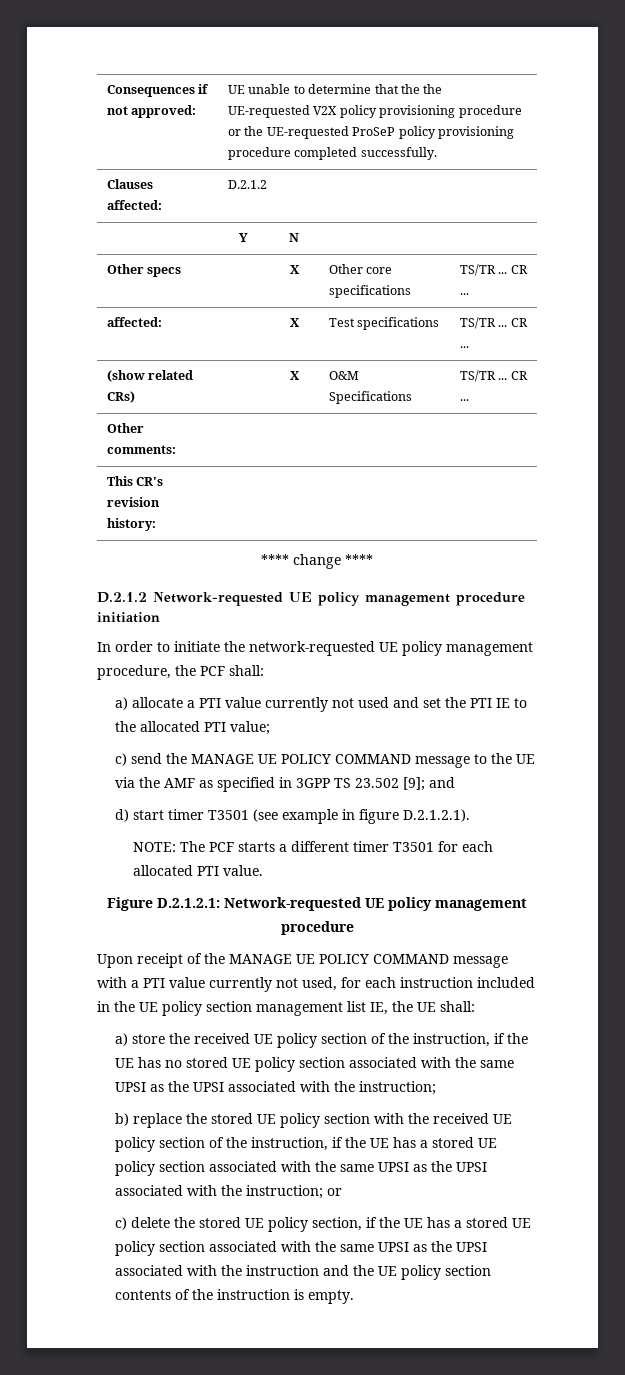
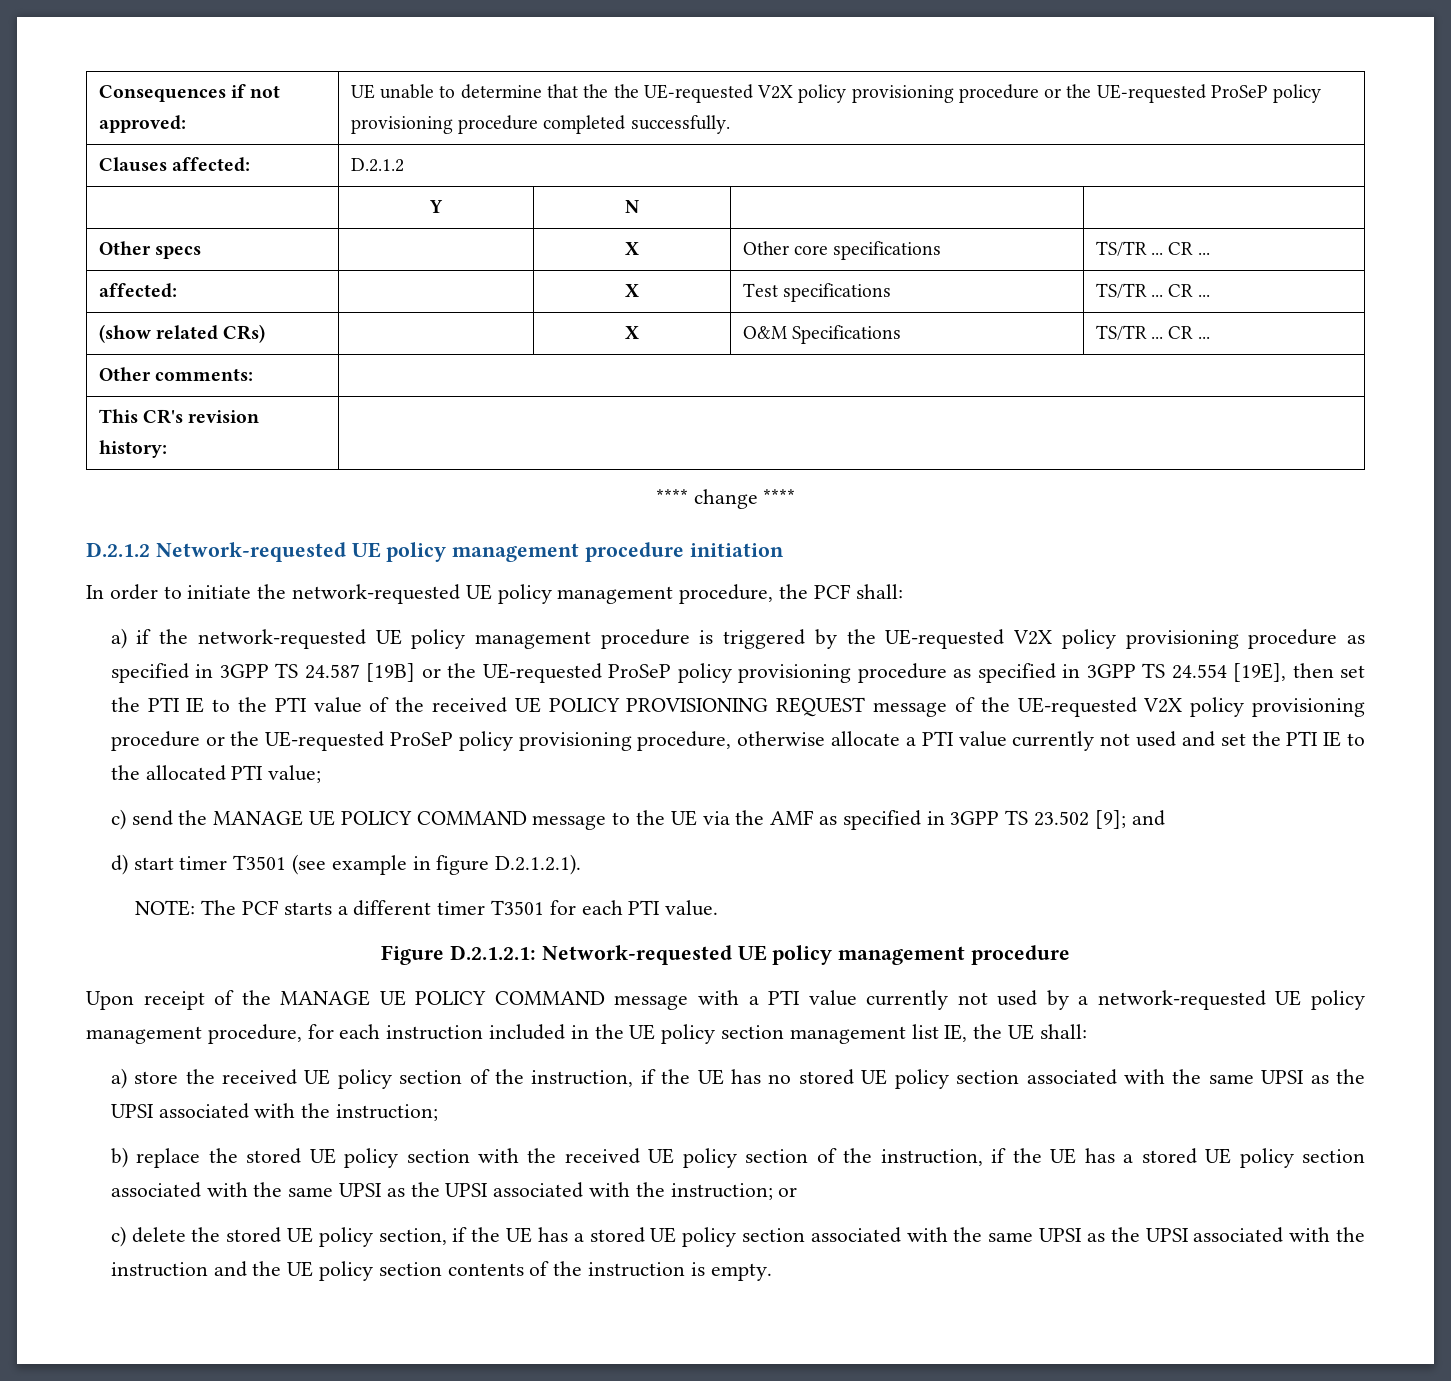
- a) allocate a PTI value currently not used and set the PTI IE to the allocated PTI value;
+ a) if the network-requested UE policy management procedure is triggered by the UE-requested V2X policy provisioning procedure as specified in 3GPP TS 24.587 [19B] or the UE-requested ProSeP policy provisioning procedure as specified in 3GPP TS 24.554 [19E], then set the PTI IE to the PTI value of the received UE POLICY PROVISIONING REQUEST message of the UE-requested V2X policy provisioning procedure or the UE-requested ProSeP policy provisioning procedure, otherwise allocate a PTI value currently not used and set the PTI IE to the allocated PTI value;
- NOTE: The PCF starts a different timer T3501 for each allocated PTI value.
+ NOTE: The PCF starts a different timer T3501 for each PTI value.
- Upon receipt of the MANAGE UE POLICY COMMAND message with a PTI value currently not used, for each instruction included in the UE policy section management list IE, the UE shall:
+ Upon receipt of the MANAGE UE POLICY COMMAND message with a PTI value currently not used by a network-requested UE policy management procedure, for each instruction included in the UE policy section management list IE, the UE shall:

